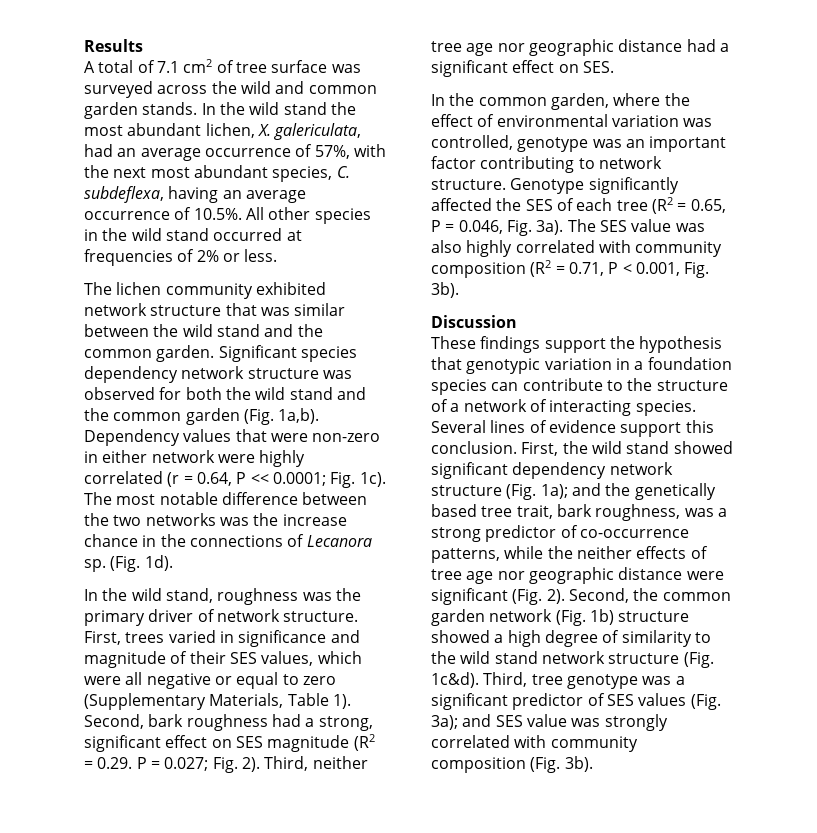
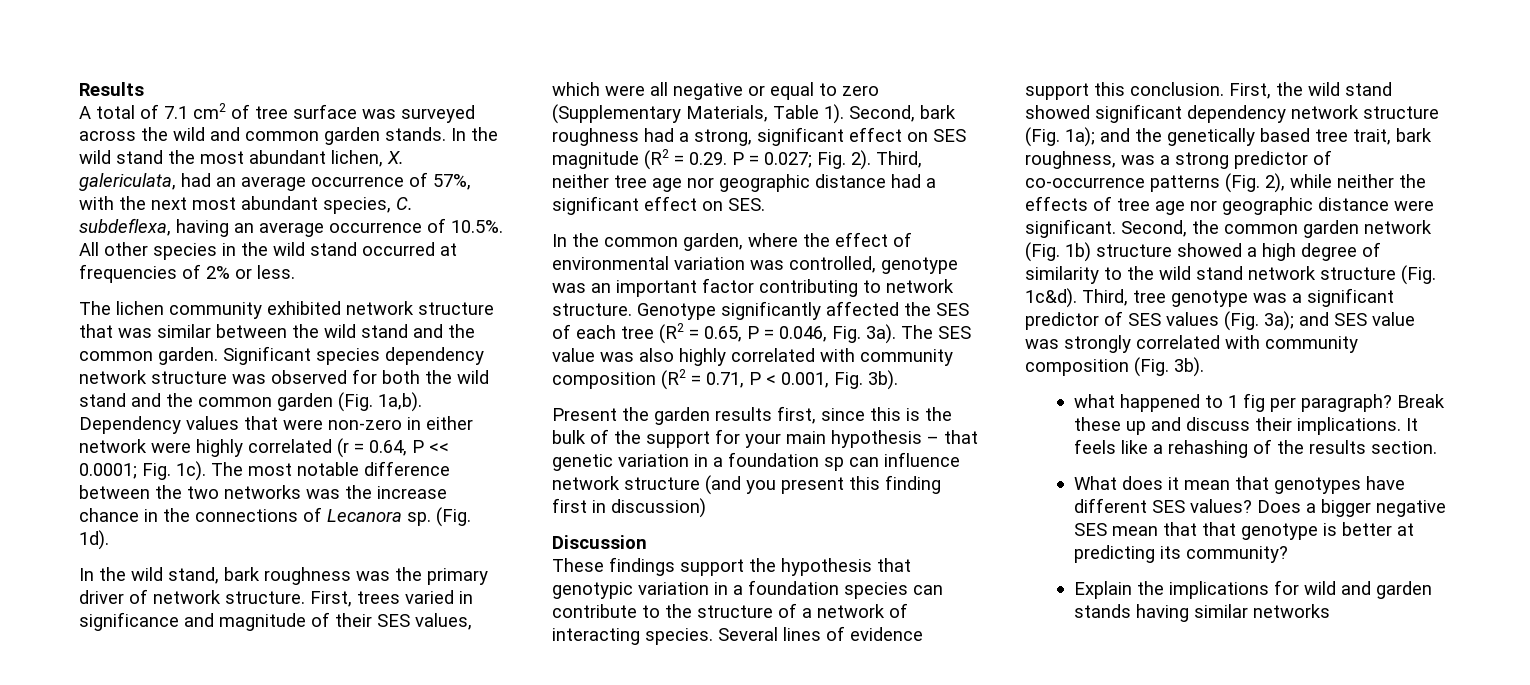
- In the wild stand, roughness was the primary driver of network structure.
+ In the wild stand, bark roughness was the primary driver of network structure.
+ Present the garden results first, since this is the bulk of the support for your main hypothesis – that genetic variation in a foundation sp can influence network structure (and you present this finding first in discussion)
- First, the wild stand showed significant dependency network structure (Fig. 1a); and the genetically based tree trait, bark roughness, was a strong predictor of co-occurrence patterns, while the neither effects of tree age nor geographic distance were significant (Fig. 2).
+ First, the wild stand showed significant dependency network structure (Fig. 1a); and the genetically based tree trait, bark roughness, was a strong predictor of co-occurrence patterns (Fig. 2), while neither the effects of tree age nor geographic distance were significant.
+ what happened to 1 fig per paragraph? Break these up and discuss their implications. It feels like a rehashing of the results section.
+ What does it mean that genotypes have different SES values? Does a bigger negative SES mean that that genotype is better at predicting its community?
+ Explain the implications for wild and garden stands having similar networks

